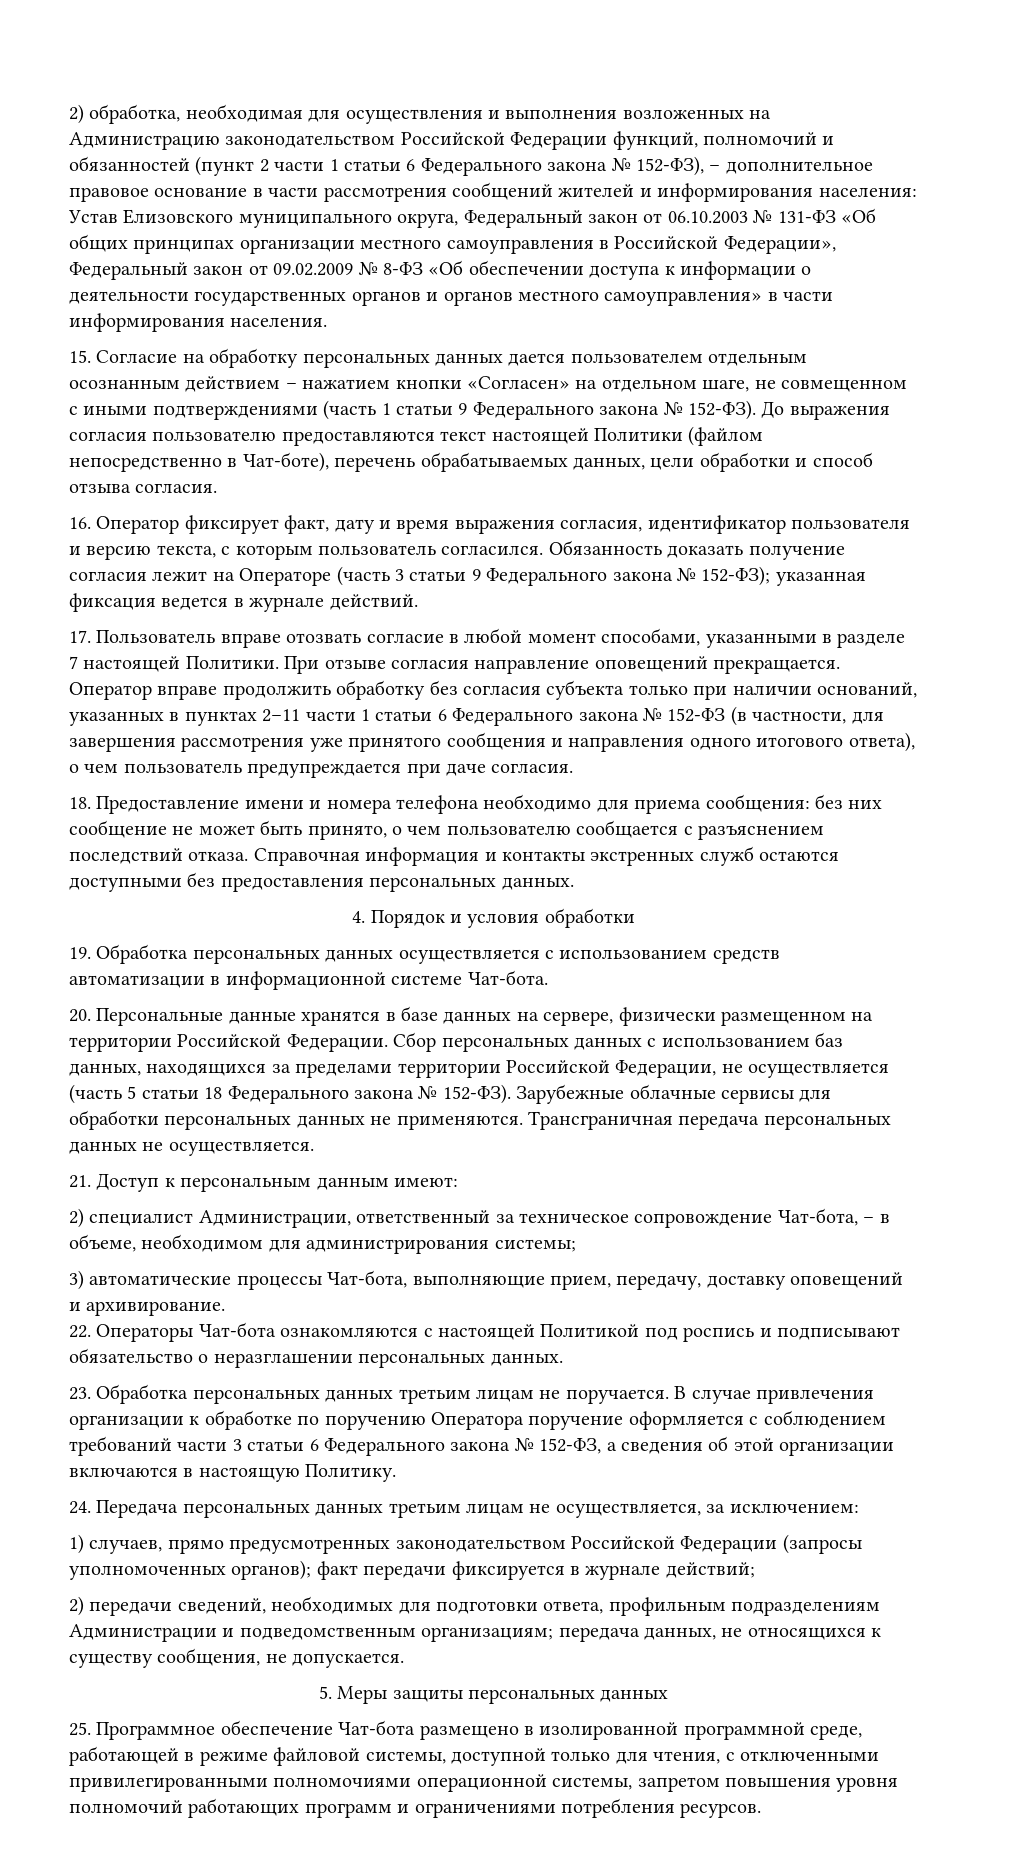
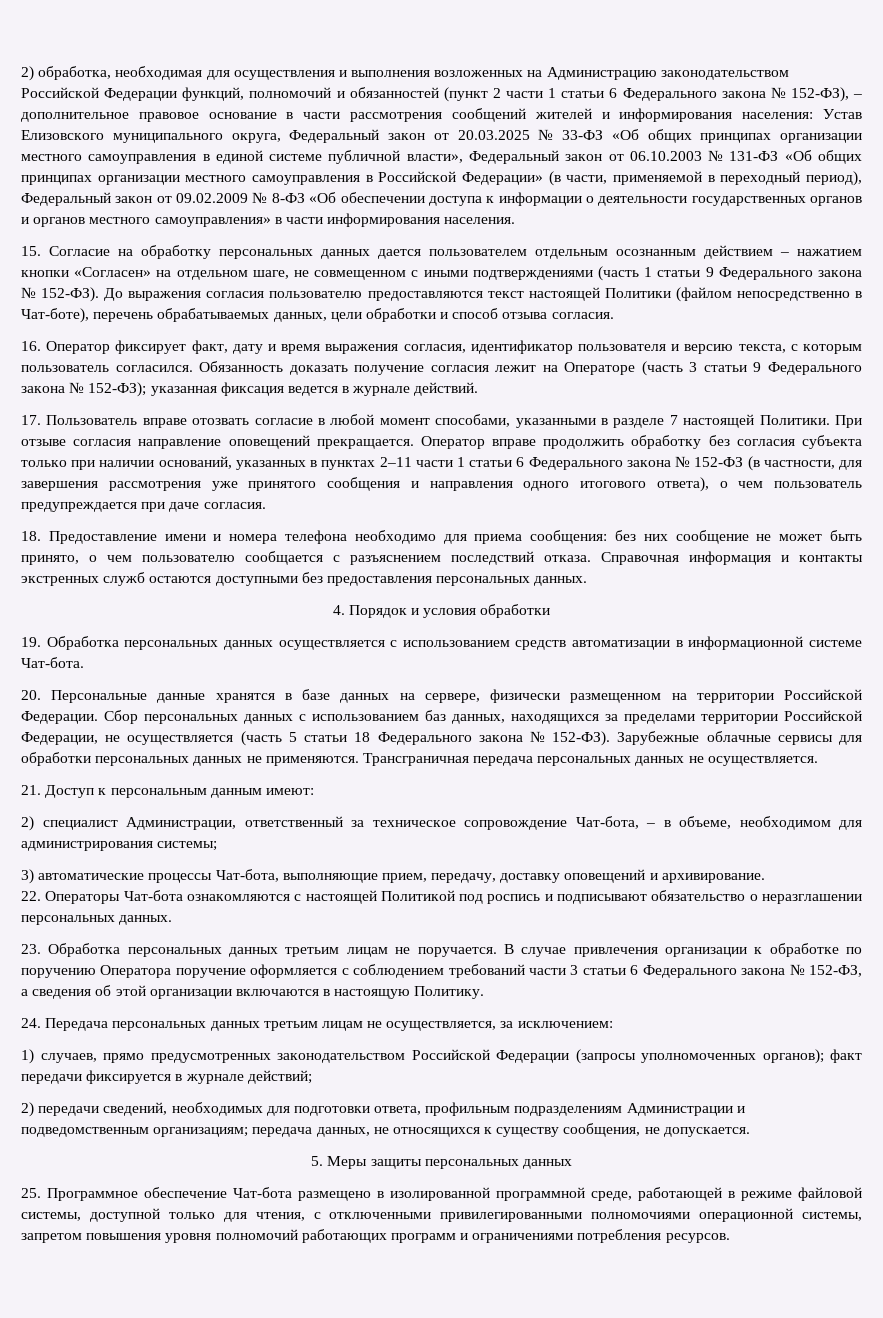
- Устав Елизовского муниципального округа, Федеральный закон от 06.10.2003 № 131-ФЗ «Об общих принципах организации местного самоуправления в Российской Федерации», Федеральный закон от 09.02.2009 № 8-ФЗ «Об обеспечении доступа к информации о деятельности государственных органов и органов местного самоуправления» в части информирования населения.
+ Устав Елизовского муниципального округа, Федеральный закон от 20.03.2025 № 33-ФЗ «Об общих принципах организации местного самоуправления в единой системе публичной власти», Федеральный закон от 06.10.2003 № 131-ФЗ «Об общих принципах организации местного самоуправления в Российской Федерации» (в части, применяемой в переходный период), Федеральный закон от 09.02.2009 № 8-ФЗ «Об обеспечении доступа к информации о деятельности государственных органов и органов местного самоуправления» в части информирования населения.

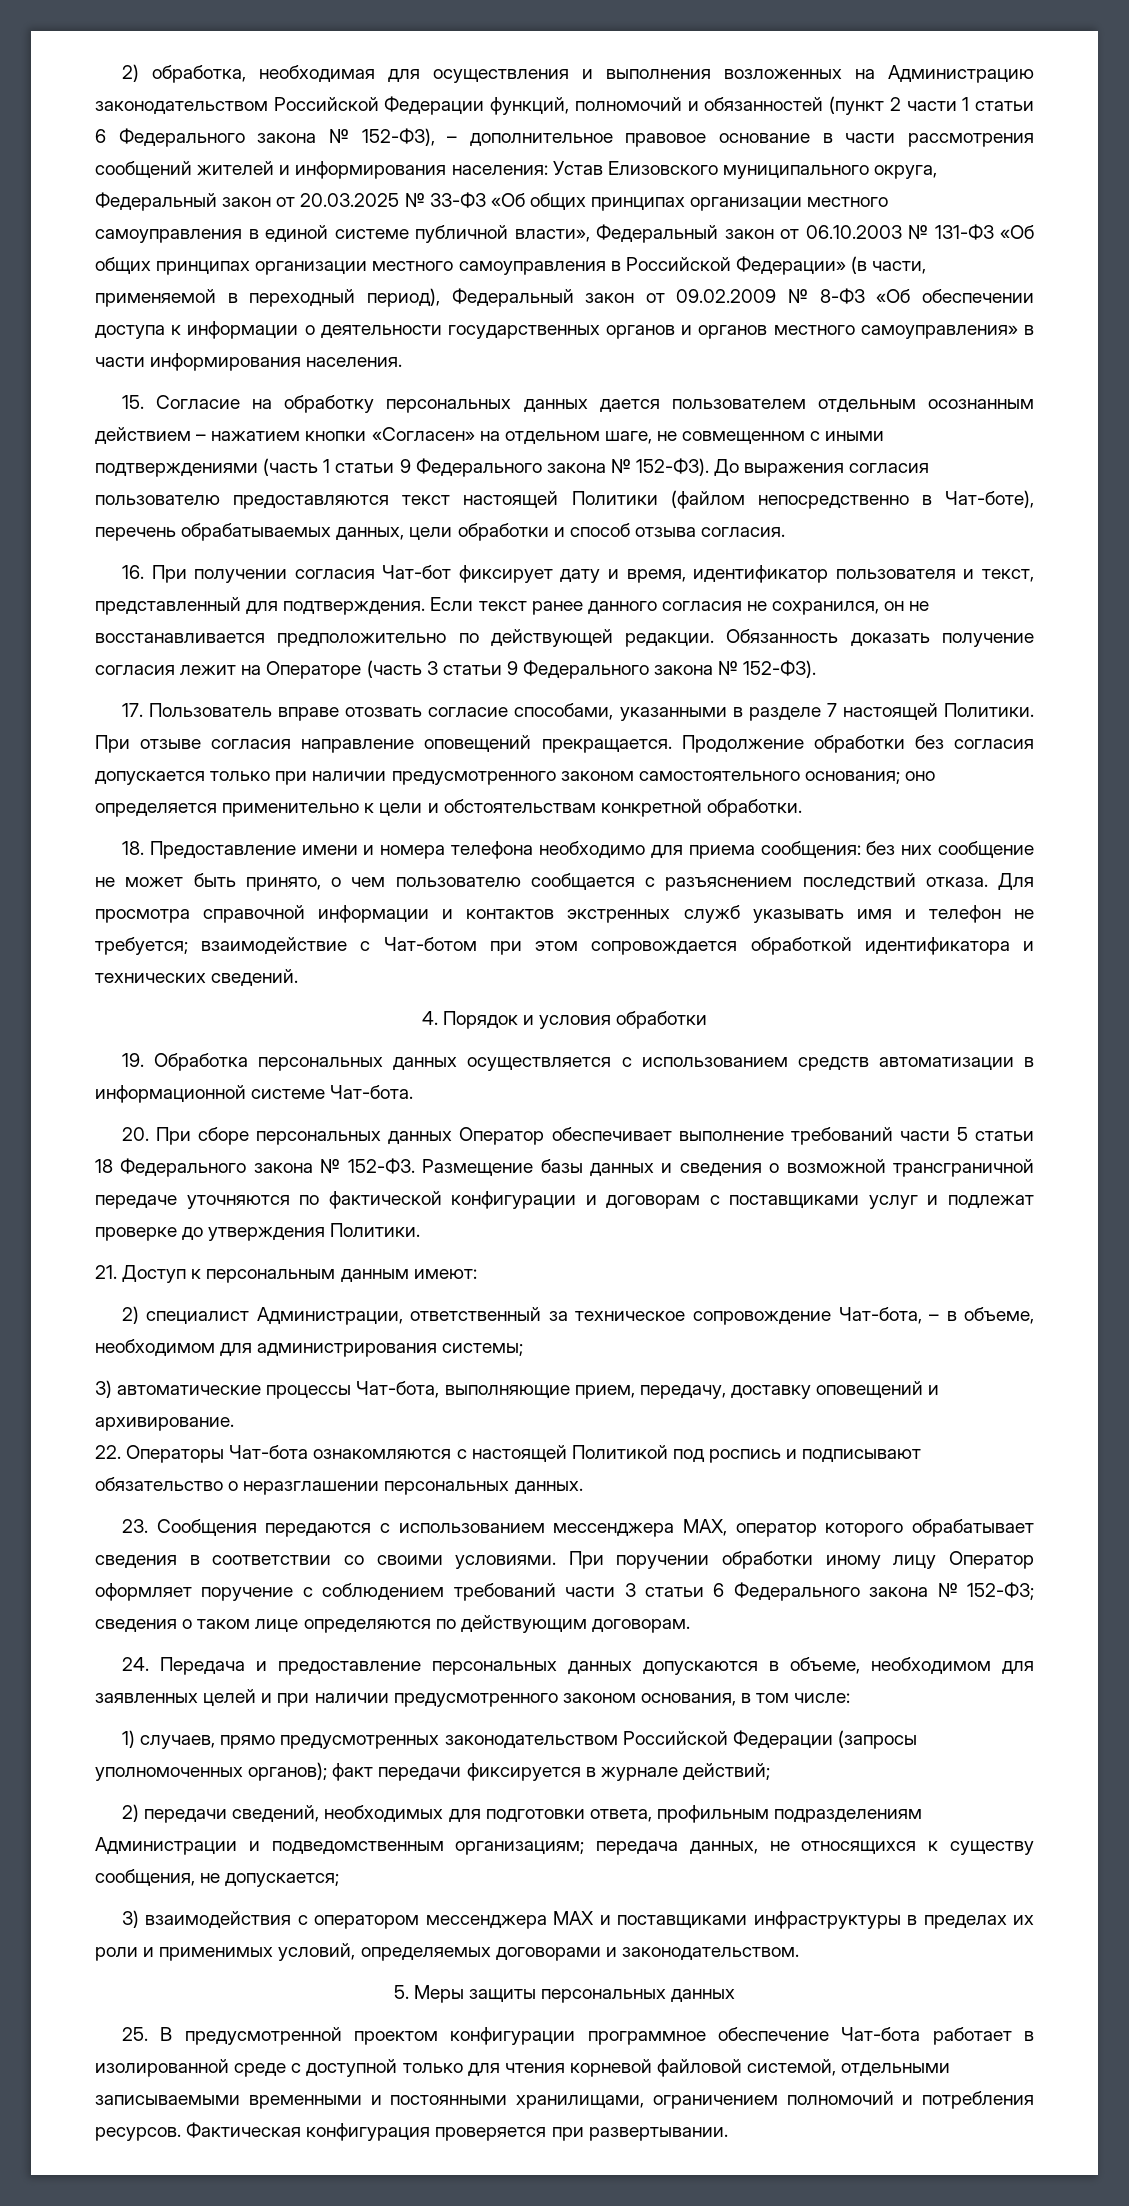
- 16. Оператор фиксирует факт, дату и время выражения согласия, идентификатор пользователя и версию текста, с которым пользователь согласился.
+ 16. При получении согласия Чат-бот фиксирует дату и время, идентификатор пользователя и текст, представленный для подтверждения. Если текст ранее данного согласия не сохранился, он не восстанавливается предположительно по действующей редакции.
- Обязанность доказать получение согласия лежит на Операторе (часть 3 статьи 9 Федерального закона № 152-ФЗ); указанная фиксация ведется в журнале действий.
+ Обязанность доказать получение согласия лежит на Операторе (часть 3 статьи 9 Федерального закона № 152-ФЗ).
- 17. Пользователь вправе отозвать согласие в любой момент способами, указанными в разделе 7 настоящей Политики.
+ 17. Пользователь вправе отозвать согласие способами, указанными в разделе 7 настоящей Политики.
- Оператор вправе продолжить обработку без согласия субъекта только при наличии оснований, указанных в пунктах 2–11 части 1 статьи 6 Федерального закона № 152-ФЗ (в частности, для завершения рассмотрения уже принятого сообщения и направления одного итогового ответа), о чем пользователь предупреждается при даче согласия.
+ Продолжение обработки без согласия допускается только при наличии предусмотренного законом самостоятельного основания; оно определяется применительно к цели и обстоятельствам конкретной обработки.
- Справочная информация и контакты экстренных служб остаются доступными без предоставления персональных данных.
+ Для просмотра справочной информации и контактов экстренных служб указывать имя и телефон не требуется; взаимодействие с Чат-ботом при этом сопровождается обработкой идентификатора и технических сведений.
- 20. Персональные данные хранятся в базе данных на сервере, физически размещенном на территории Российской Федерации. Сбор персональных данных с использованием баз данных, находящихся за пределами территории Российской Федерации, не осуществляется (часть 5 статьи 18 Федерального закона № 152-ФЗ). Зарубежные облачные сервисы для обработки персональных данных не применяются. Трансграничная передача персональных данных не осуществляется.
+ 20. При сборе персональных данных Оператор обеспечивает выполнение требований части 5 статьи 18 Федерального закона № 152-ФЗ. Размещение базы данных и сведения о возможной трансграничной передаче уточняются по фактической конфигурации и договорам с поставщиками услуг и подлежат проверке до утверждения Политики.
- 23. Обработка персональных данных третьим лицам не поручается. В случае привлечения организации к обработке по поручению Оператора поручение оформляется с соблюдением требований части 3 статьи 6 Федерального закона № 152-ФЗ, а сведения об этой организации включаются в настоящую Политику.
- 24. Передача персональных данных третьим лицам не осуществляется, за исключением:
+ 23. Сообщения передаются с использованием мессенджера MAX, оператор которого обрабатывает сведения в соответствии со своими условиями. При поручении обработки иному лицу Оператор оформляет поручение с соблюдением требований части 3 статьи 6 Федерального закона № 152-ФЗ; сведения о таком лице определяются по действующим договорам.
+ 24. Передача и предоставление персональных данных допускаются в объеме, необходимом для заявленных целей и при наличии предусмотренного законом основания, в том числе:
- 2) передачи сведений, необходимых для подготовки ответа, профильным подразделениям Администрации и подведомственным организациям; передача данных, не относящихся к существу сообщения, не допускается.
+ 2) передачи сведений, необходимых для подготовки ответа, профильным подразделениям Администрации и подведомственным организациям; передача данных, не относящихся к существу сообщения, не допускается;
+ 3) взаимодействия с оператором мессенджера MAX и поставщиками инфраструктуры в пределах их роли и применимых условий, определяемых договорами и законодательством.
- 25. Программное обеспечение Чат-бота размещено в изолированной программной среде, работающей в режиме файловой системы, доступной только для чтения, с отключенными привилегированными полномочиями операционной системы, запретом повышения уровня полномочий работающих программ и ограничениями потребления ресурсов.
+ 25. В предусмотренной проектом конфигурации программное обеспечение Чат-бота работает в изолированной среде с доступной только для чтения корневой файловой системой, отдельными записываемыми временными и постоянными хранилищами, ограничением полномочий и потребления ресурсов. Фактическая конфигурация проверяется при развертывании.

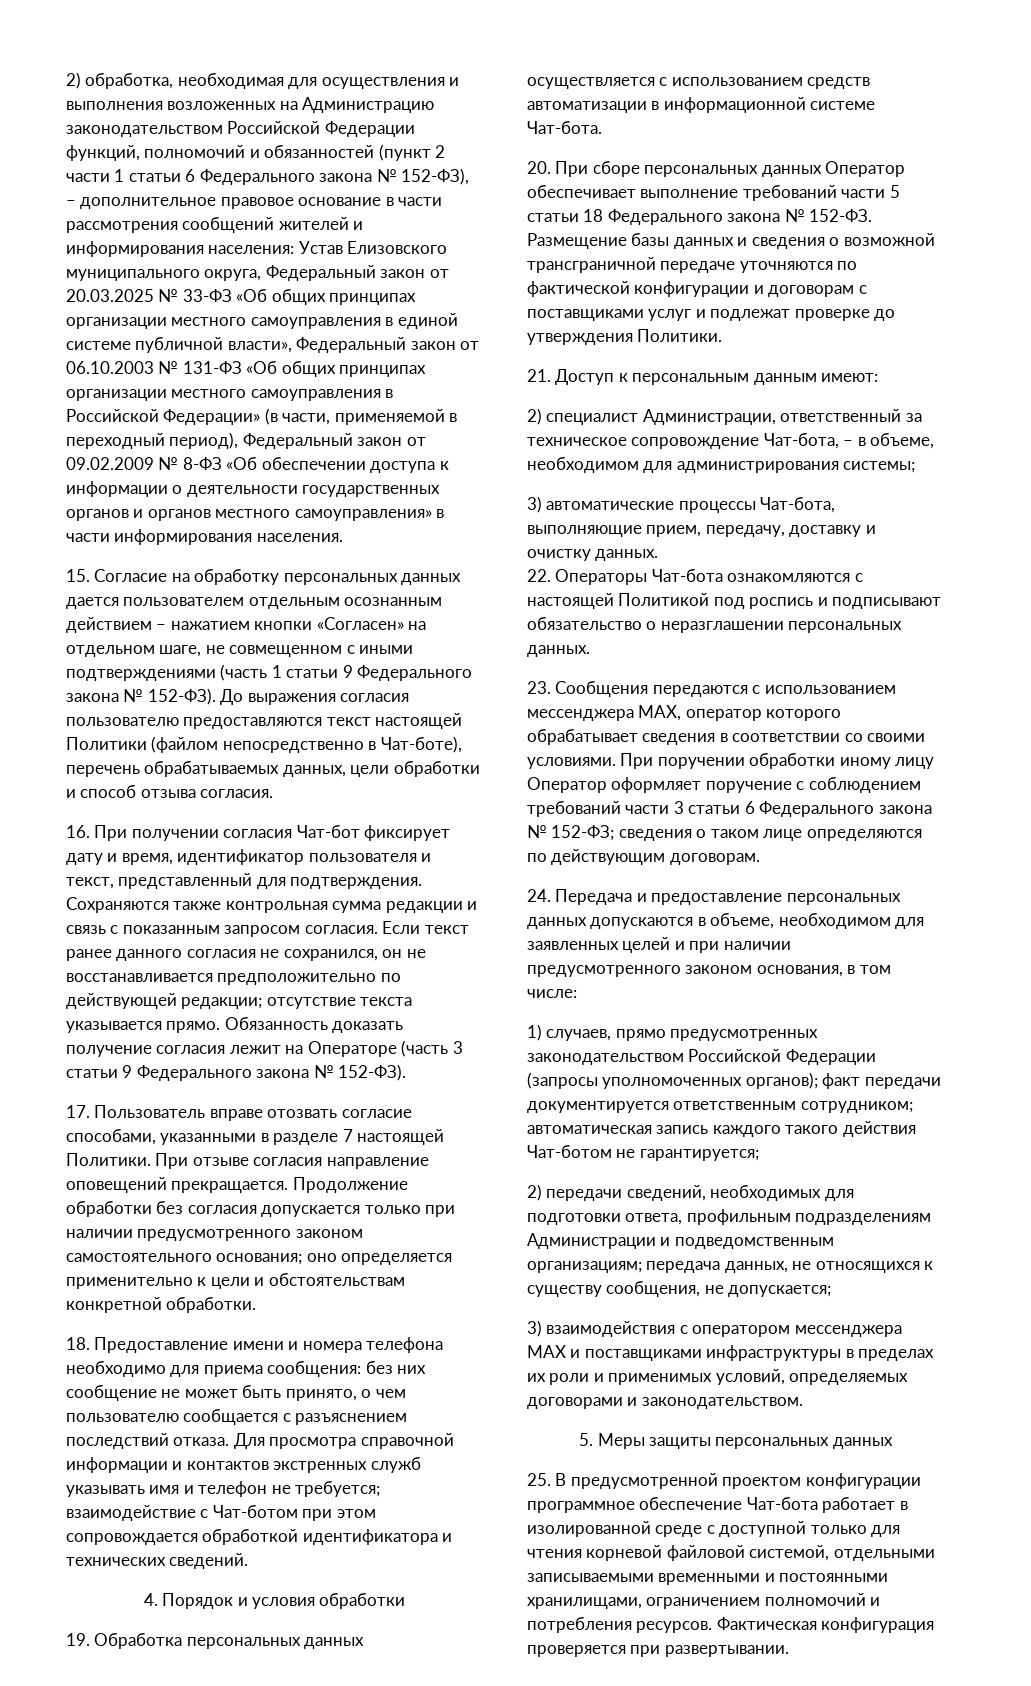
+ Сохраняются также контрольная сумма редакции и связь с показанным запросом согласия.
- Если текст ранее данного согласия не сохранился, он не восстанавливается предположительно по действующей редакции.
+ Если текст ранее данного согласия не сохранился, он не восстанавливается предположительно по действующей редакции; отсутствие текста указывается прямо.
- 3) автоматические процессы Чат-бота, выполняющие прием, передачу, доставку оповещений и архивирование.
+ 3) автоматические процессы Чат-бота, выполняющие прием, передачу, доставку и очистку данных.
- 1) случаев, прямо предусмотренных законодательством Российской Федерации (запросы уполномоченных органов); факт передачи фиксируется в журнале действий;
+ 1) случаев, прямо предусмотренных законодательством Российской Федерации (запросы уполномоченных органов); факт передачи документируется ответственным сотрудником; автоматическая запись каждого такого действия Чат-ботом не гарантируется;

